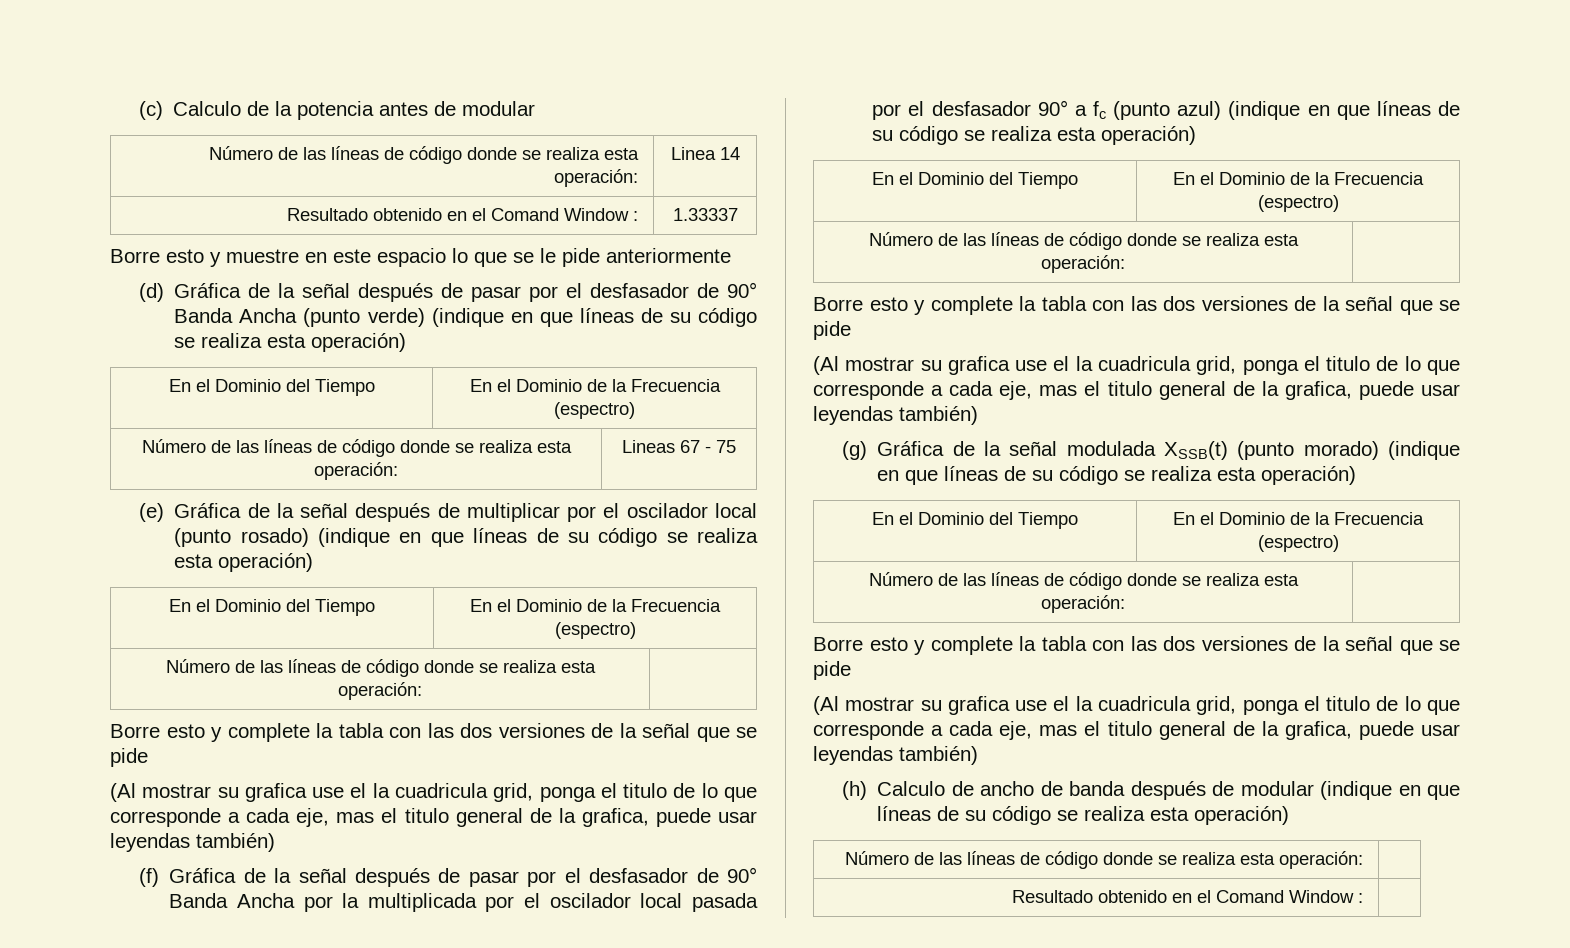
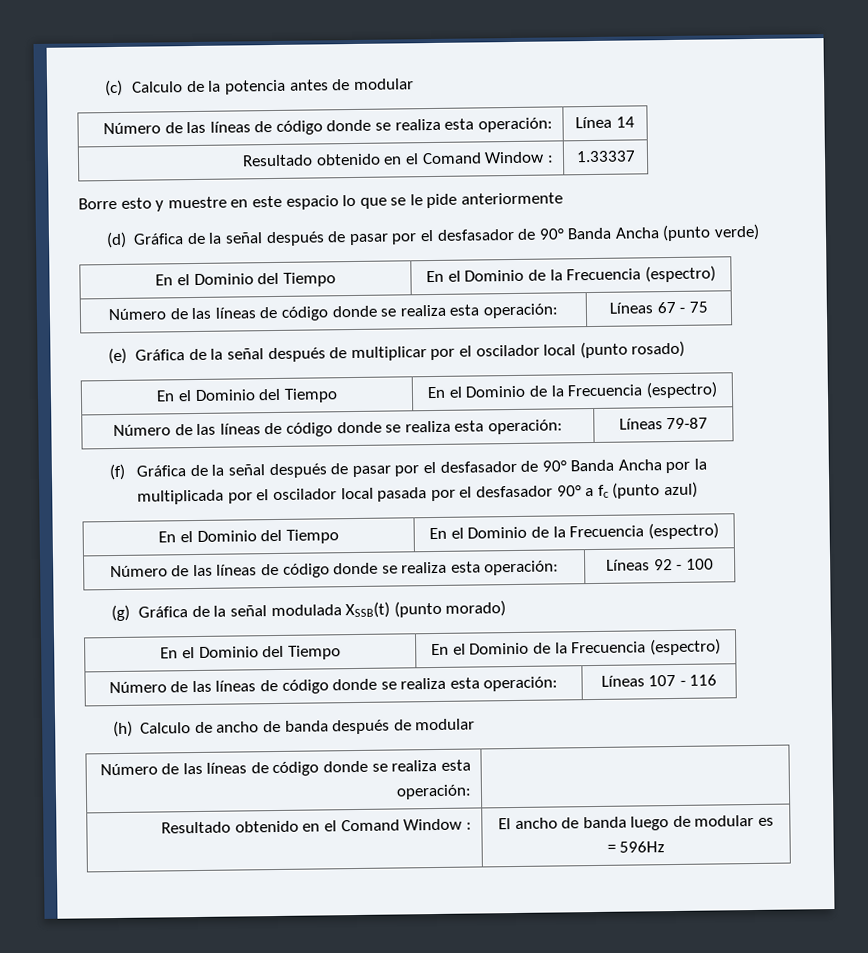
- Número de las líneas de código donde se realiza esta operación: | Linea 14
+ Número de las líneas de código donde se realiza esta operación: | Línea 14
- (d) Gráfica de la señal después de pasar por el desfasador de 90° Banda Ancha (punto verde) (indique en que líneas de su código se realiza esta operación)
+ (d) Gráfica de la señal después de pasar por el desfasador de 90° Banda Ancha (punto verde)
- Número de las líneas de código donde se realiza esta operación: | Lineas 67 - 75
+ Número de las líneas de código donde se realiza esta operación: | Líneas 67 - 75
- (e) Gráfica de la señal después de multiplicar por el oscilador local (punto rosado) (indique en que líneas de su código se realiza esta operación)
+ (e) Gráfica de la señal después de multiplicar por el oscilador local (punto rosado)
  En el Dominio del Tiempo | En el Dominio de la Frecuencia (espectro)
- Número de las líneas de código donde se realiza esta operación: |
- Borre esto y complete la tabla con las dos versiones de la señal que se pide
- (Al mostrar su grafica use el la cuadricula grid, ponga el titulo de lo que corresponde a cada eje, mas el titulo general de la grafica, puede usar leyendas también)
+ Número de las líneas de código donde se realiza esta operación: | Líneas 79-87
- (f) Gráfica de la señal después de pasar por el desfasador de 90° Banda Ancha por la multiplicada por el oscilador local pasada por el desfasador 90° a fc (punto azul) (indique en que líneas de su código se realiza esta operación)
+ (f) Gráfica de la señal después de pasar por el desfasador de 90° Banda Ancha por la multiplicada por el oscilador local pasada por el desfasador 90° a fc (punto azul)
  En el Dominio del Tiempo | En el Dominio de la Frecuencia (espectro)
- Número de las líneas de código donde se realiza esta operación: |
- Borre esto y complete la tabla con las dos versiones de la señal que se pide
- (Al mostrar su grafica use el la cuadricula grid, ponga el titulo de lo que corresponde a cada eje, mas el titulo general de la grafica, puede usar leyendas también)
+ Número de las líneas de código donde se realiza esta operación: | Líneas 92 - 100
- (g) Gráfica de la señal modulada XSSB(t) (punto morado) (indique en que líneas de su código se realiza esta operación)
+ (g) Gráfica de la señal modulada XSSB(t) (punto morado)
  En el Dominio del Tiempo | En el Dominio de la Frecuencia (espectro)
- Número de las líneas de código donde se realiza esta operación: |
- Borre esto y complete la tabla con las dos versiones de la señal que se pide
- (Al mostrar su grafica use el la cuadricula grid, ponga el titulo de lo que corresponde a cada eje, mas el titulo general de la grafica, puede usar leyendas también)
+ Número de las líneas de código donde se realiza esta operación: | Líneas 107 - 116
- (h) Calculo de ancho de banda después de modular (indique en que líneas de su código se realiza esta operación)
+ (h) Calculo de ancho de banda después de modular
  Número de las líneas de código donde se realiza esta operación: |
- Resultado obtenido en el Comand Window : |
+ Resultado obtenido en el Comand Window : | El ancho de banda luego de modular es = 596Hz

